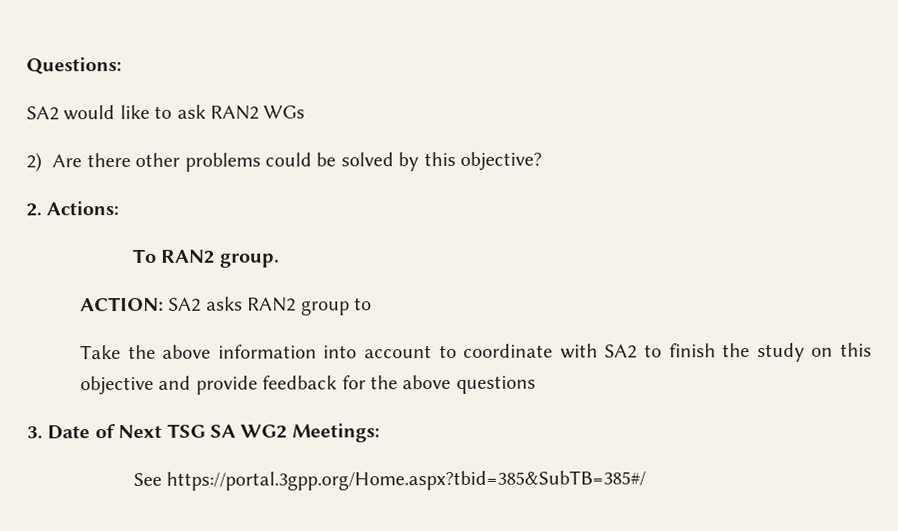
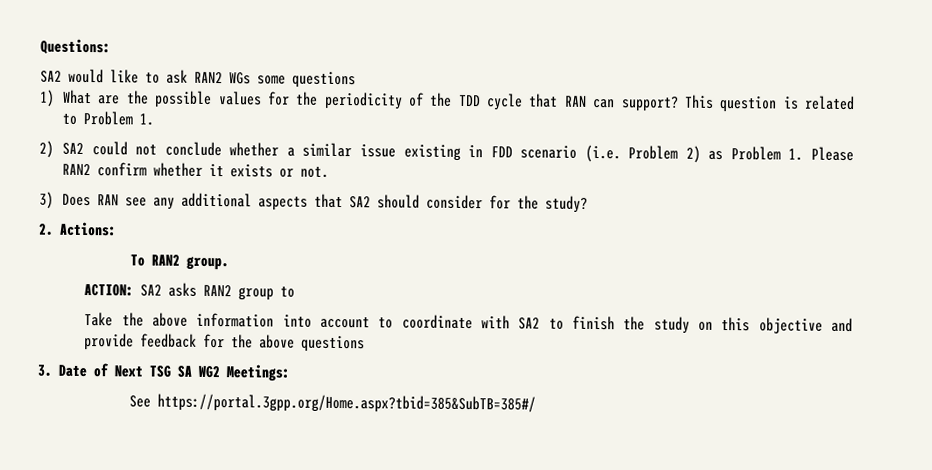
- SA2 would like to ask RAN2 WGs
- 2) Are there other problems could be solved by this objective?
+ SA2 would like to ask RAN2 WGs some questions
+ 1) What are the possible values for the periodicity of the TDD cycle that RAN can support? This question is related to Problem 1.
+ 2) SA2 could not conclude whether a similar issue existing in FDD scenario (i.e. Problem 2) as Problem 1. Please RAN2 confirm whether it exists or not.
+ 3) Does RAN see any additional aspects that SA2 should consider for the study?

